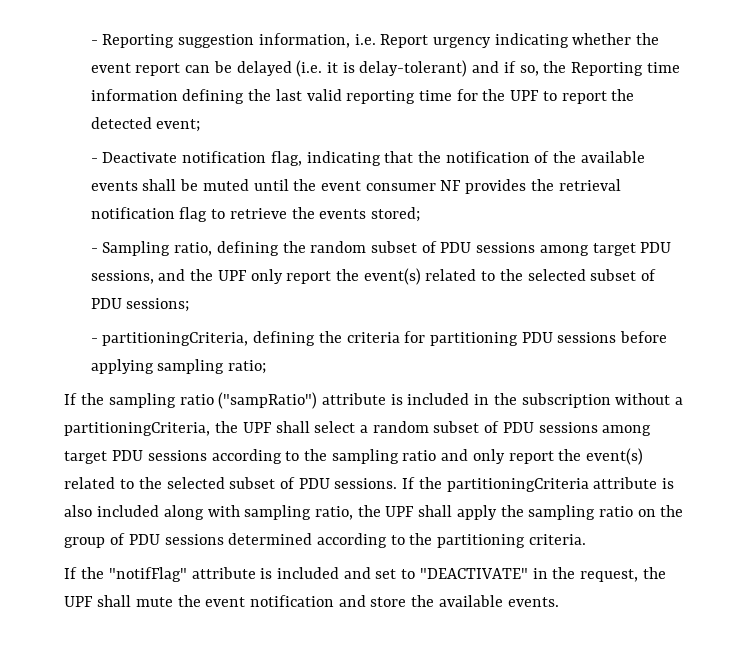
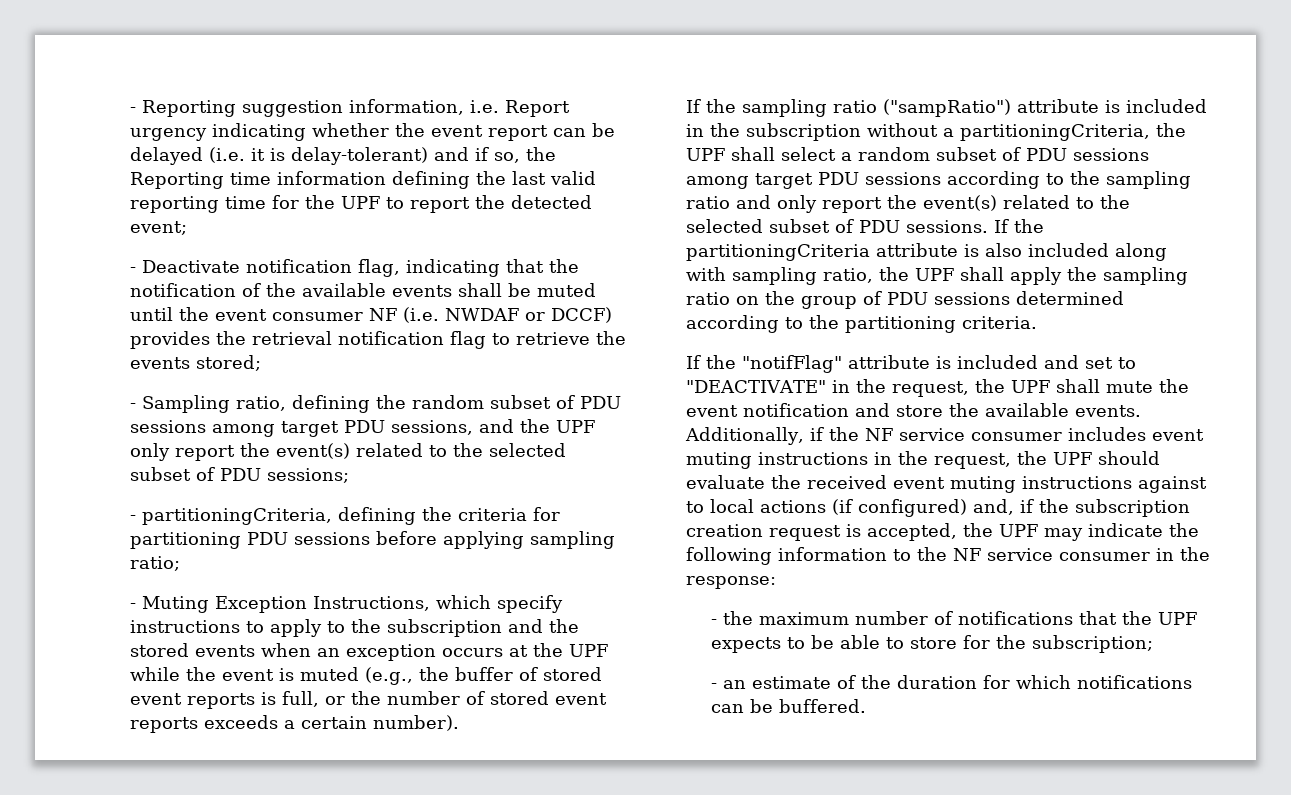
- - Deactivate notification flag, indicating that the notification of the available events shall be muted until the event consumer NF provides the retrieval notification flag to retrieve the events stored;
+ - Deactivate notification flag, indicating that the notification of the available events shall be muted until the event consumer NF (i.e. NWDAF or DCCF) provides the retrieval notification flag to retrieve the events stored;
+ - Muting Exception Instructions, which specify instructions to apply to the subscription and the stored events when an exception occurs at the UPF while the event is muted (e.g., the buffer of stored event reports is full, or the number of stored event reports exceeds a certain number).
+ Additionally, if the NF service consumer includes event muting instructions in the request, the UPF should evaluate the received event muting instructions against to local actions (if configured) and, if the subscription creation request is accepted, the UPF may indicate the following information to the NF service consumer in the response:
+ - the maximum number of notifications that the UPF expects to be able to store for the subscription;
+ - an estimate of the duration for which notifications can be buffered.

